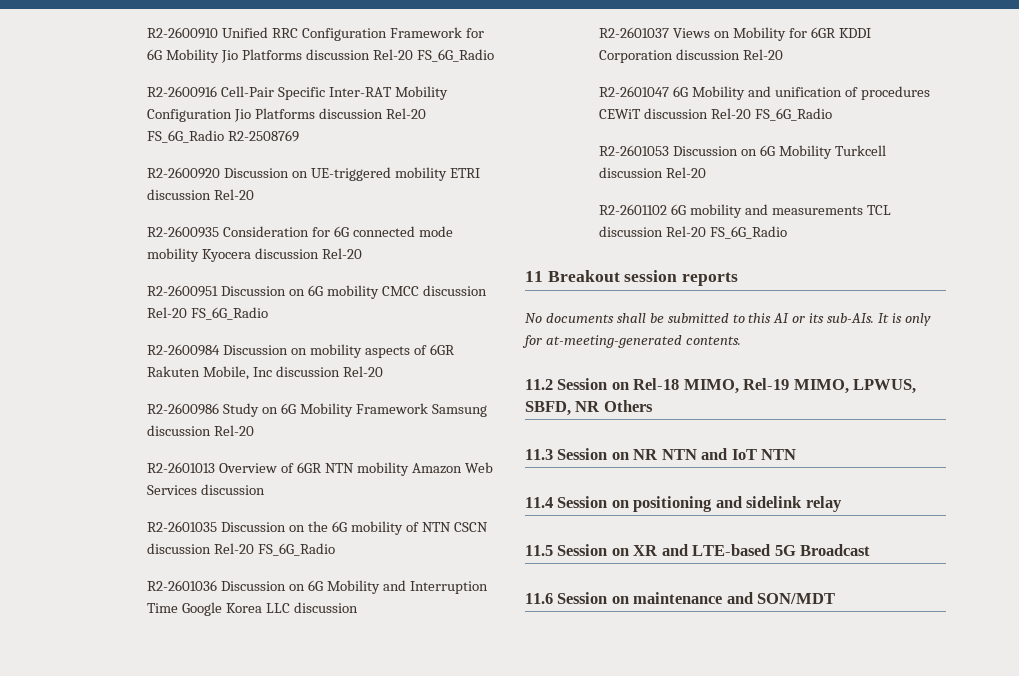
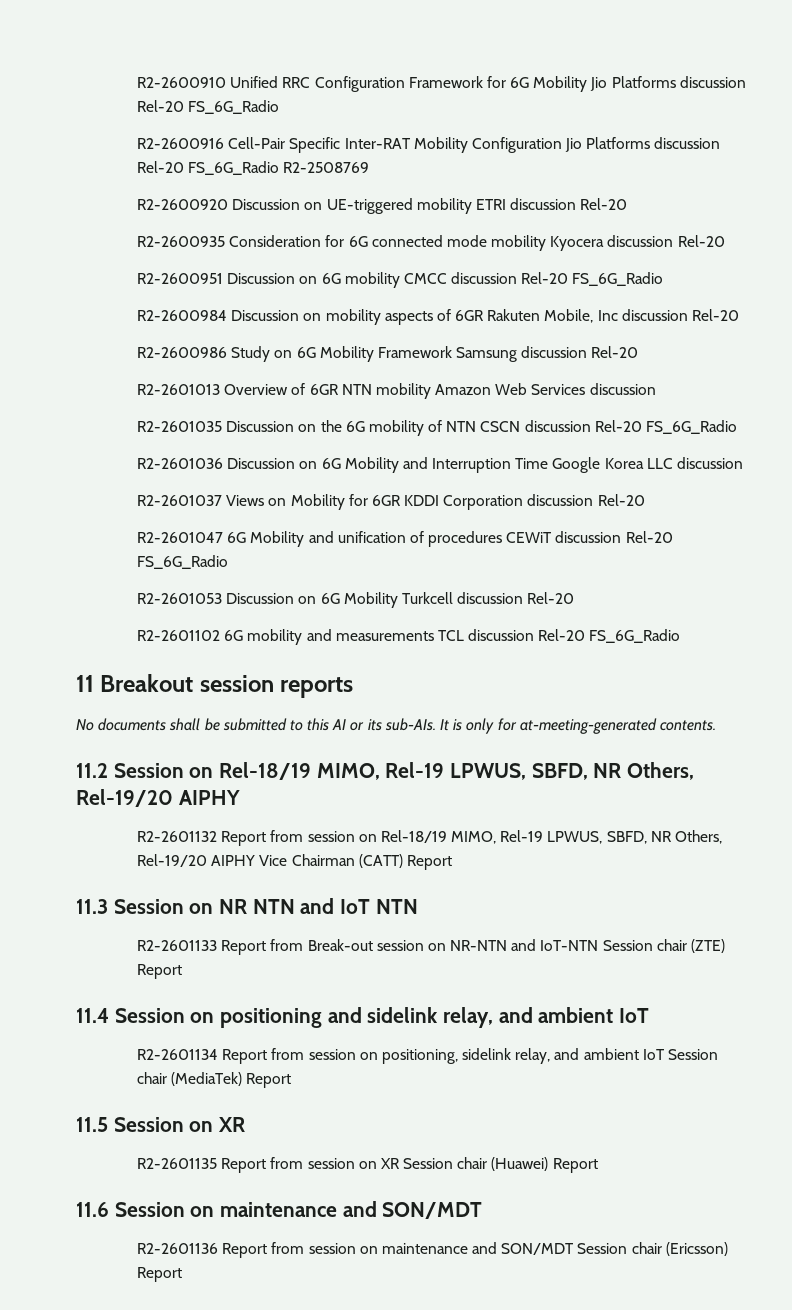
- 11.2 Session on Rel-18 MIMO, Rel-19 MIMO, LPWUS, SBFD, NR Others
+ 11.2 Session on Rel-18/19 MIMO, Rel-19 LPWUS, SBFD, NR Others, Rel-19/20 AIPHY
+ R2-2601132 Report from session on Rel-18/19 MIMO, Rel-19 LPWUS, SBFD, NR Others, Rel-19/20 AIPHY Vice Chairman (CATT) Report
+ R2-2601133 Report from Break-out session on NR-NTN and IoT-NTN Session chair (ZTE) Report
- 11.4 Session on positioning and sidelink relay
- 11.5 Session on XR and LTE-based 5G Broadcast
+ 11.4 Session on positioning and sidelink relay, and ambient IoT
+ R2-2601134 Report from session on positioning, sidelink relay, and ambient IoT Session chair (MediaTek) Report
+ 11.5 Session on XR
+ R2-2601135 Report from session on XR Session chair (Huawei) Report
+ R2-2601136 Report from session on maintenance and SON/MDT Session chair (Ericsson) Report

